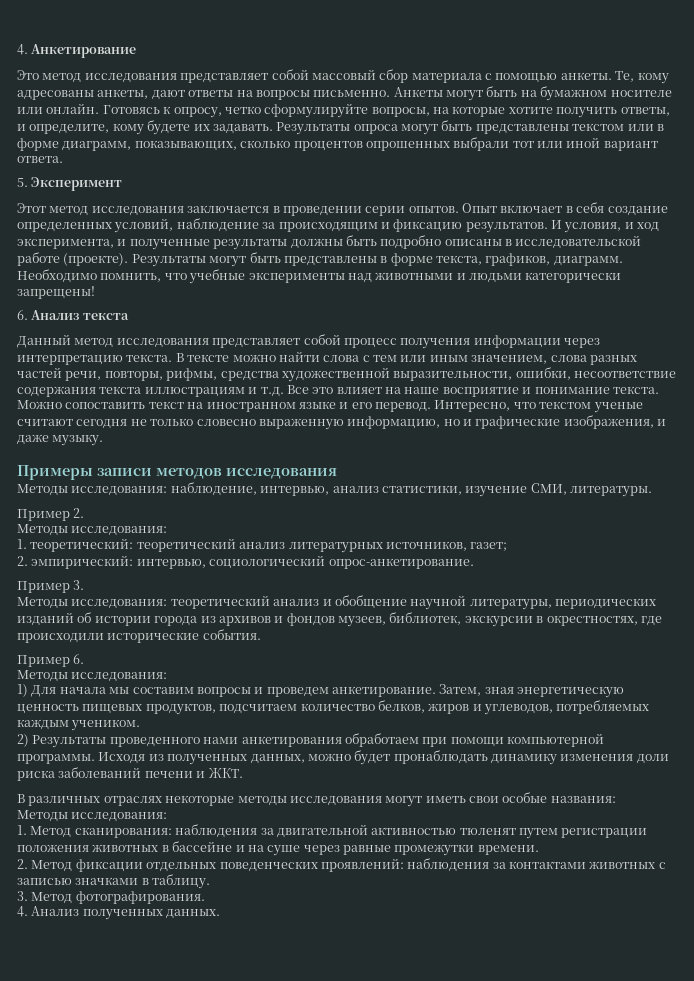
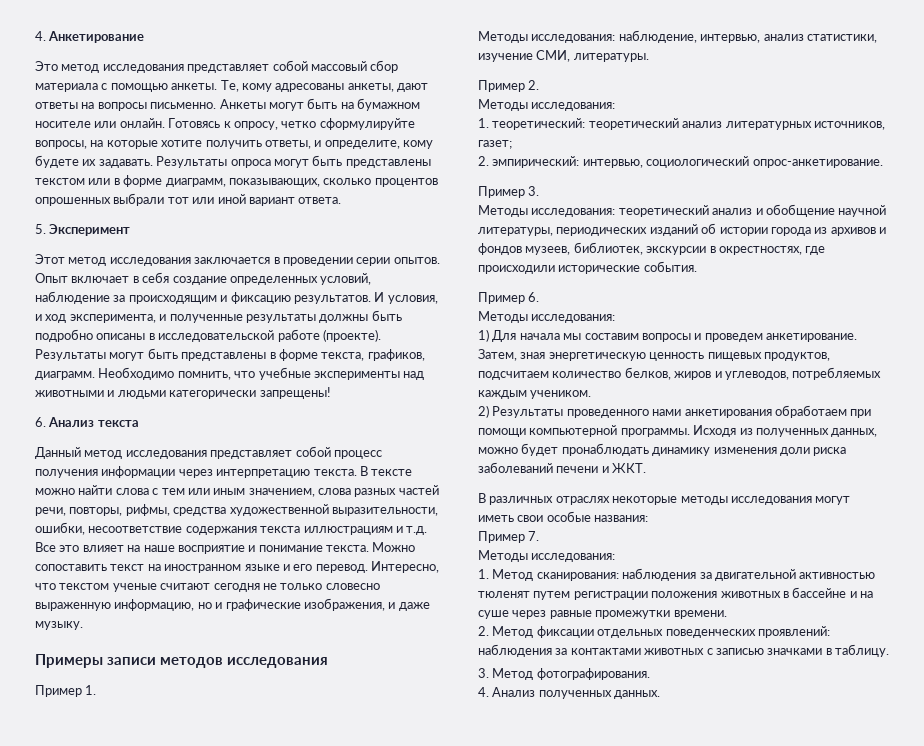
+ Пример 1.
+ Пример 7.

